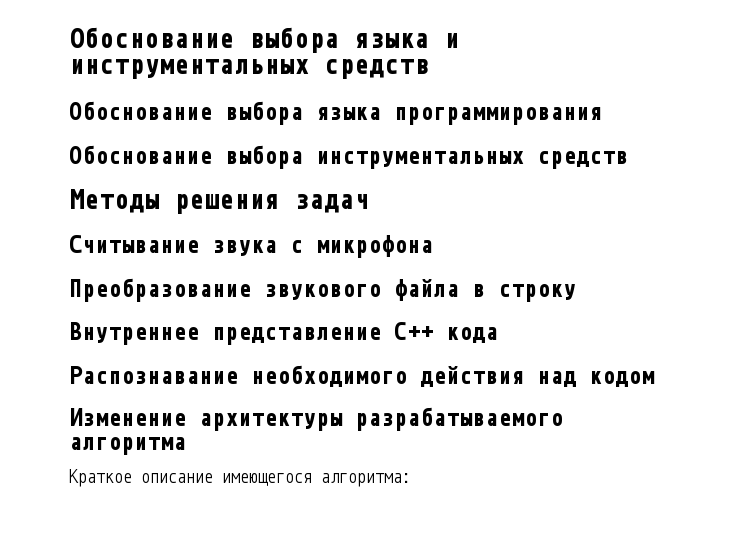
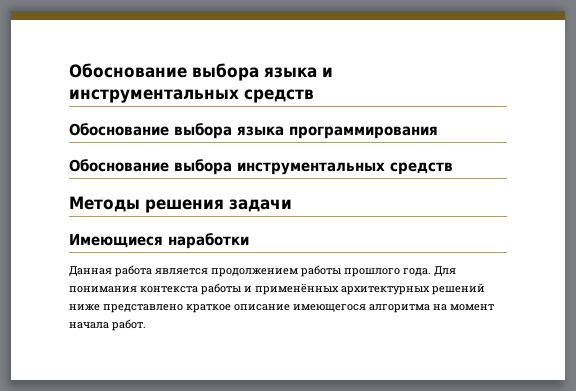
- Методы решения задач
- Считывание звука с микрофона
- Преобразование звукового файла в строку
- Внутреннее представление C++ кода
- Распознавание необходимого действия над кодом
- Изменение архитектуры разрабатываемого алгоритма
- Краткое описание имеющегося алгоритма:
+ Методы решения задачи
+ Имеющиеся наработки
+ Данная работа является продолжением работы прошлого года. Для понимания контекста работы и применённых архитектурных решений ниже представлено краткое описание имеющегося алгоритма на момент начала работ.

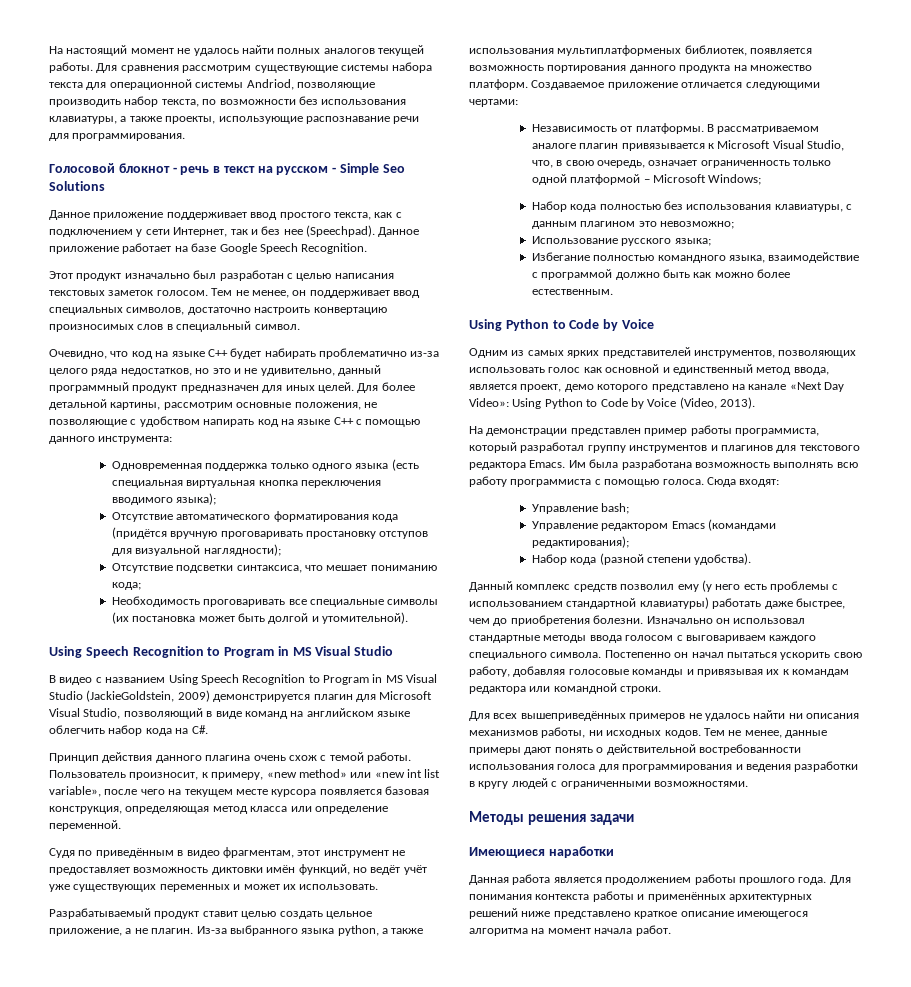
- Обоснование выбора языка и инструментальных средств
- Обоснование выбора языка программирования
- Обоснование выбора инструментальных средств
+ На настоящий момент не удалось найти полных аналогов текущей работы. Для сравнения рассмотрим существующие системы набора текста для операционной системы Andriod, позволяющие производить набор текста, по возможности без использования клавиатуры, а также проекты, использующие распознавание речи для программирования.
+ Голосовой блокнот - речь в текст на русском - Simple Seo Solutions
+ Данное приложение поддерживает ввод простого текста, как с подключением у сети Интернет, так и без нее (Speechpad). Данное приложение работает на базе Google Speech Recognition.
+ Этот продукт изначально был разработан с целью написания текстовых заметок голосом. Тем не менее, он поддерживает ввод специальных символов, достаточно настроить конвертацию произносимых слов в специальный символ.
+ Очевидно, что код на языке C++ будет набирать проблематично из-за целого ряда недостатков, но это и не удивительно, данный программный продукт предназначен для иных целей. Для более детальной картины, рассмотрим основные положения, не позволяющие с удобством напирать код на языке C++ с помощью данного инструмента:
+ Одновременная поддержка только одного языка (есть специальная виртуальная кнопка переключения вводимого языка);
+ Отсутствие автоматического форматирования кода (придётся вручную проговаривать простановку отступов для визуальной наглядности);
+ Отсутствие подсветки синтаксиса, что мешает пониманию кода;
+ Необходимость проговаривать все специальные символы (их постановка может быть долгой и утомительной).
+ Using Speech Recognition to Program in MS Visual Studio
+ В видео с названием Using Speech Recognition to Program in MS Visual Studio (JackieGoldstein, 2009) демонстрируется плагин для Microsoft Visual Studio, позволяющий в виде команд на английском языке облегчить набор кода на C#.
+ Принцип действия данного плагина очень схож с темой работы. Пользователь произносит, к примеру, «new method» или «new int list variable», после чего на текущем месте курсора появляется базовая конструкция, определяющая метод класса или определение переменной.
+ Судя по приведённым в видео фрагментам, этот инструмент не предоставляет возможность диктовки имён функций, но ведёт учёт уже существующих переменных и может их использовать.
+ Разрабатываемый продукт ставит целью создать цельное приложение, а не плагин. Из-за выбранного языка python, а также использования мультиплатформеных библиотек, появляется возможность портирования данного продукта на множество платформ. Создаваемое приложение отличается следующими чертами:
+ Независимость от платформы. В рассматриваемом аналоге плагин привязывается к Microsoft Visual Studio, что, в свою очередь, означает ограниченность только одной платформой – Microsoft Windows;
+ Набор кода полностью без использования клавиатуры, с данным плагином это невозможно;
+ Использование русского языка;
+ Избегание полностью командного языка, взаимодействие с программой должно быть как можно более естественным.
+ Using Python to Code by Voice
+ Одним из самых ярких представителей инструментов, позволяющих использовать голос как основной и единственный метод ввода, является проект, демо которого представлено на канале «Next Day Video»: Using Python to Code by Voice (Video, 2013).
+ На демонстрации представлен пример работы программиста, который разработал группу инструментов и плагинов для текстового редактора Emacs. Им была разработана возможность выполнять всю работу программиста с помощью голоса. Сюда входят:
+ Управление bash;
+ Управление редактором Emacs (командами редактирования);
+ Набор кода (разной степени удобства).
+ Данный комплекс средств позволил ему (у него есть проблемы с использованием стандартной клавиатуры) работать даже быстрее, чем до приобретения болезни. Изначально он использовал стандартные методы ввода голосом с выговариваем каждого специального символа. Постепенно он начал пытаться ускорить свою работу, добавляя голосовые команды и привязывая их к командам редактора или командной строки.
+ Для всех вышеприведённых примеров не удалось найти ни описания механизмов работы, ни исходных кодов. Тем не менее, данные примеры дают понять о действительной востребованности использования голоса для программирования и ведения разработки в кругу людей с ограниченными возможностями.

